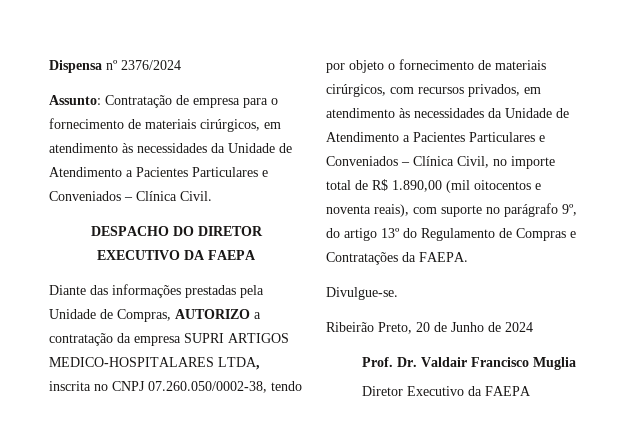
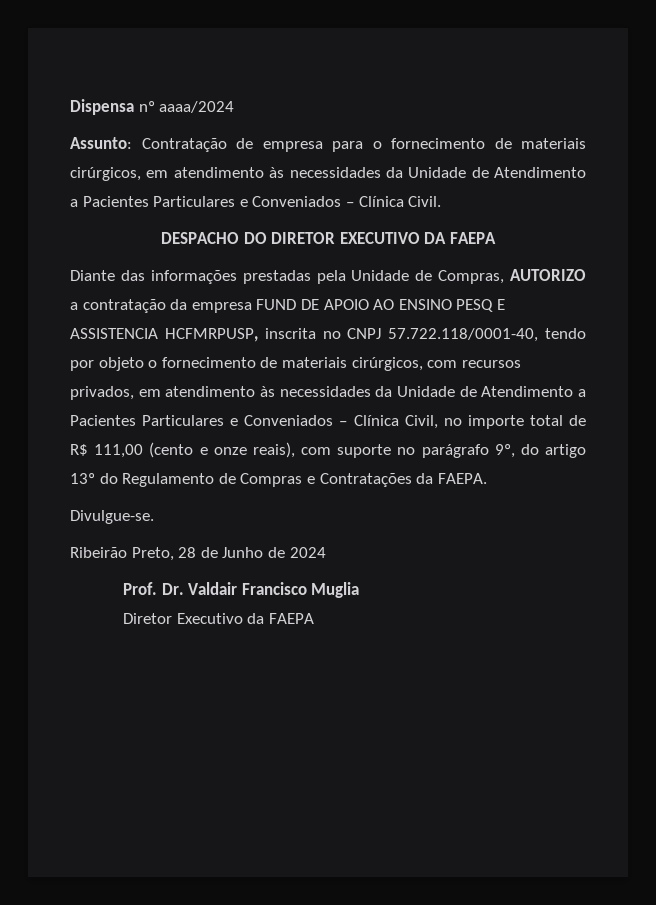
- Dispensa nº 2376/2024
+ Dispensa nº aaaa/2024
- Diante das informações prestadas pela Unidade de Compras, AUTORIZO a contratação da empresa SUPRI ARTIGOS MEDICO-HOSPITALARES LTDA, inscrita no CNPJ 07.260.050/0002-38, tendo por objeto o fornecimento de materiais cirúrgicos, com recursos privados, em atendimento às necessidades da Unidade de Atendimento a Pacientes Particulares e Conveniados – Clínica Civil, no importe total de R$ 1.890,00 (mil oitocentos e noventa reais), com suporte no parágrafo 9º, do artigo 13º do Regulamento de Compras e Contratações da FAEPA.
+ Diante das informações prestadas pela Unidade de Compras, AUTORIZO a contratação da empresa FUND DE APOIO AO ENSINO PESQ E ASSISTENCIA HCFMRPUSP, inscrita no CNPJ 57.722.118/0001-40, tendo por objeto o fornecimento de materiais cirúrgicos, com recursos privados, em atendimento às necessidades da Unidade de Atendimento a Pacientes Particulares e Conveniados – Clínica Civil, no importe total de R$ 111,00 (cento e onze reais), com suporte no parágrafo 9º, do artigo 13º do Regulamento de Compras e Contratações da FAEPA.
- Ribeirão Preto, 20 de Junho de 2024
+ Ribeirão Preto, 28 de Junho de 2024

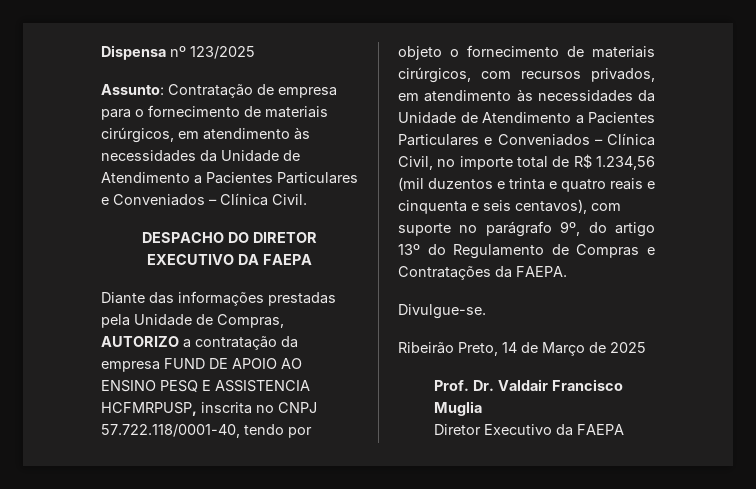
- Dispensa nº aaaa/2024
+ Dispensa nº 123/2025
- Diante das informações prestadas pela Unidade de Compras, AUTORIZO a contratação da empresa FUND DE APOIO AO ENSINO PESQ E ASSISTENCIA HCFMRPUSP, inscrita no CNPJ 57.722.118/0001-40, tendo por objeto o fornecimento de materiais cirúrgicos, com recursos privados, em atendimento às necessidades da Unidade de Atendimento a Pacientes Particulares e Conveniados – Clínica Civil, no importe total de R$ 111,00 (cento e onze reais), com suporte no parágrafo 9º, do artigo 13º do Regulamento de Compras e Contratações da FAEPA.
+ Diante das informações prestadas pela Unidade de Compras, AUTORIZO a contratação da empresa FUND DE APOIO AO ENSINO PESQ E ASSISTENCIA HCFMRPUSP, inscrita no CNPJ 57.722.118/0001-40, tendo por objeto o fornecimento de materiais cirúrgicos, com recursos privados, em atendimento às necessidades da Unidade de Atendimento a Pacientes Particulares e Conveniados – Clínica Civil, no importe total de R$ 1.234,56 (mil duzentos e trinta e quatro reais e cinquenta e seis centavos), com suporte no parágrafo 9º, do artigo 13º do Regulamento de Compras e Contratações da FAEPA.
- Ribeirão Preto, 28 de Junho de 2024
+ Ribeirão Preto, 14 de Março de 2025

